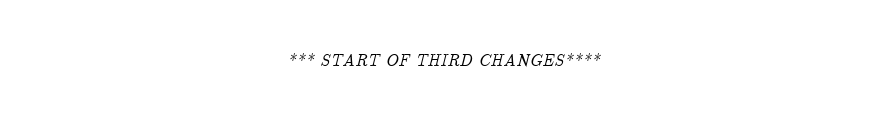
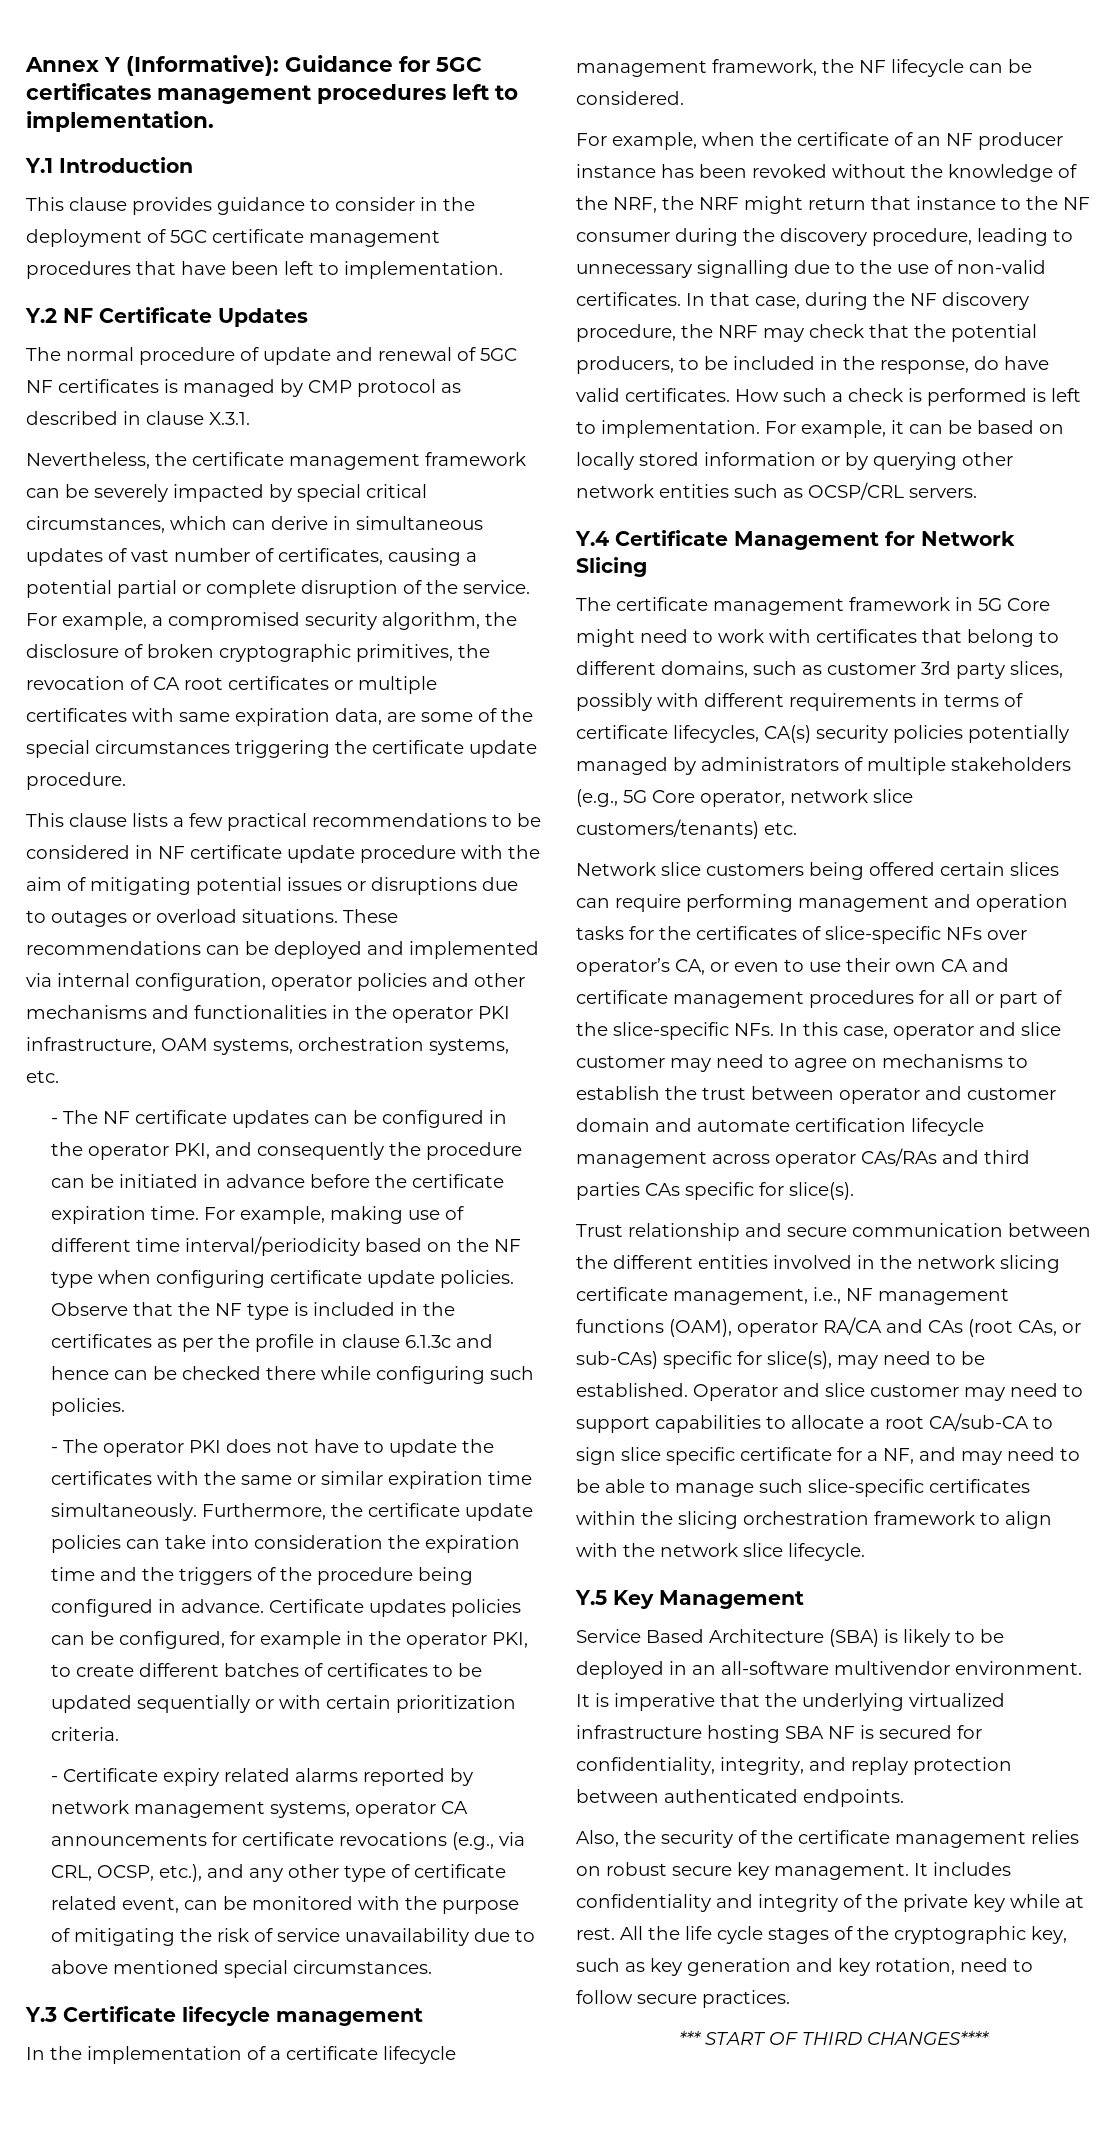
+ Annex Y (Informative): Guidance for 5GC certificates management procedures left to implementation.
+ Y.1 Introduction
+ This clause provides guidance to consider in the deployment of 5GC certificate management procedures that have been left to implementation.
+ Y.2 NF Certificate Updates
+ The normal procedure of update and renewal of 5GC NF certificates is managed by CMP protocol as described in clause X.3.1.
+ Nevertheless, the certificate management framework can be severely impacted by special critical circumstances, which can derive in simultaneous updates of vast number of certificates, causing a potential partial or complete disruption of the service. For example, a compromised security algorithm, the disclosure of broken cryptographic primitives, the revocation of CA root certificates or multiple certificates with same expiration data, are some of the special circumstances triggering the certificate update procedure.
+ This clause lists a few practical recommendations to be considered in NF certificate update procedure with the aim of mitigating potential issues or disruptions due to outages or overload situations. These recommendations can be deployed and implemented via internal configuration, operator policies and other mechanisms and functionalities in the operator PKI infrastructure, OAM systems, orchestration systems, etc.
+ - The NF certificate updates can be configured in the operator PKI, and consequently the procedure can be initiated in advance before the certificate expiration time. For example, making use of different time interval/periodicity based on the NF type when configuring certificate update policies. Observe that the NF type is included in the certificates as per the profile in clause 6.1.3c and hence can be checked there while configuring such policies.
+ - The operator PKI does not have to update the certificates with the same or similar expiration time simultaneously. Furthermore, the certificate update policies can take into consideration the expiration time and the triggers of the procedure being configured in advance. Certificate updates policies can be configured, for example in the operator PKI, to create different batches of certificates to be updated sequentially or with certain prioritization criteria.
+ - Certificate expiry related alarms reported by network management systems, operator CA announcements for certificate revocations (e.g., via CRL, OCSP, etc.), and any other type of certificate related event, can be monitored with the purpose of mitigating the risk of service unavailability due to above mentioned special circumstances.
+ Y.3 Certificate lifecycle management
+ In the implementation of a certificate lifecycle management framework, the NF lifecycle can be considered.
+ For example, when the certificate of an NF producer instance has been revoked without the knowledge of the NRF, the NRF might return that instance to the NF consumer during the discovery procedure, leading to unnecessary signalling due to the use of non-valid certificates. In that case, during the NF discovery procedure, the NRF may check that the potential producers, to be included in the response, do have valid certificates. How such a check is performed is left to implementation. For example, it can be based on locally stored information or by querying other network entities such as OCSP/CRL servers.
+ Y.4 Certificate Management for Network Slicing
+ The certificate management framework in 5G Core might need to work with certificates that belong to different domains, such as customer 3rd party slices, possibly with different requirements in terms of certificate lifecycles, CA(s) security policies potentially managed by administrators of multiple stakeholders (e.g., 5G Core operator, network slice customers/tenants) etc.
+ Network slice customers being offered certain slices can require performing management and operation tasks for the certificates of slice-specific NFs over operator’s CA, or even to use their own CA and certificate management procedures for all or part of the slice-specific NFs. In this case, operator and slice customer may need to agree on mechanisms to establish the trust between operator and customer domain and automate certification lifecycle management across operator CAs/RAs and third parties CAs specific for slice(s).
+ Trust relationship and secure communication between the different entities involved in the network slicing certificate management, i.e., NF management functions (OAM), operator RA/CA and CAs (root CAs, or sub-CAs) specific for slice(s), may need to be established. Operator and slice customer may need to support capabilities to allocate a root CA/sub-CA to sign slice specific certificate for a NF, and may need to be able to manage such slice-specific certificates within the slicing orchestration framework to align with the network slice lifecycle.
+ Y.5 Key Management
+ Service Based Architecture (SBA) is likely to be deployed in an all-software multivendor environment. It is imperative that the underlying virtualized infrastructure hosting SBA NF is secured for confidentiality, integrity, and replay protection between authenticated endpoints.
+ Also, the security of the certificate management relies on robust secure key management. It includes confidentiality and integrity of the private key while at rest. All the life cycle stages of the cryptographic key, such as key generation and key rotation, need to follow secure practices.

